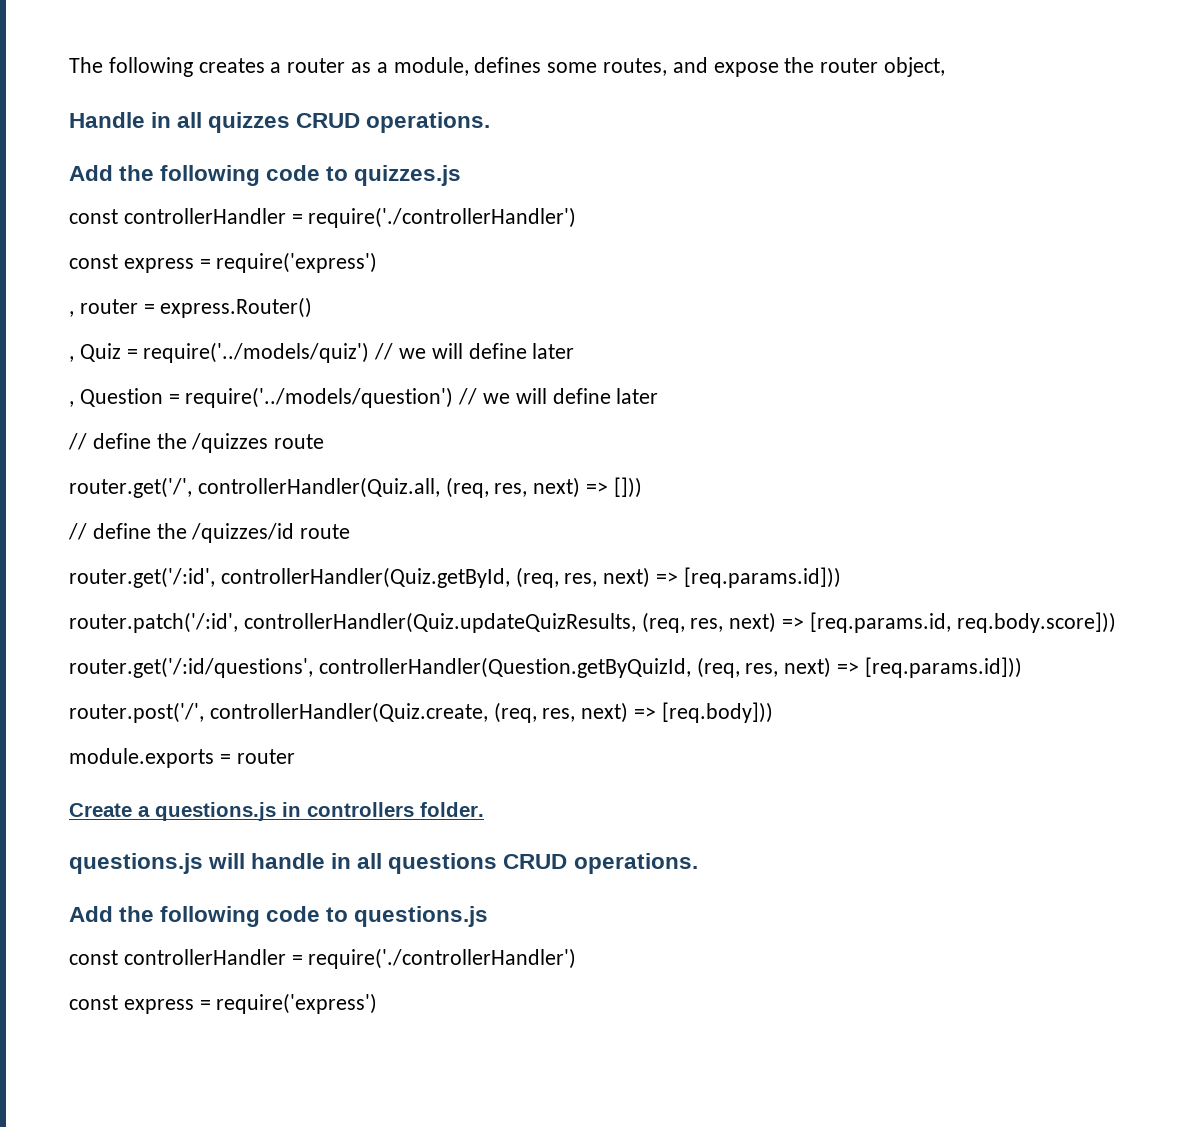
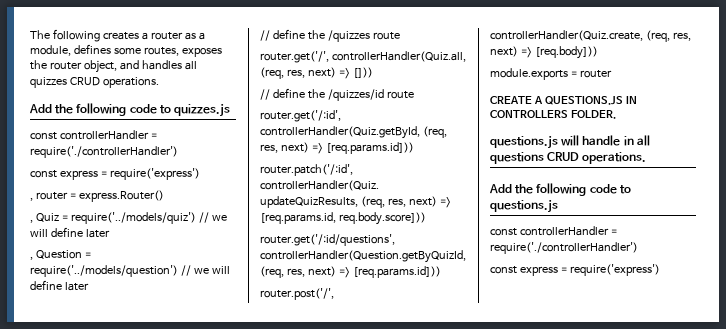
- The following creates a router as a module, defines some routes, and expose the router object,
- Handle in all quizzes CRUD operations.
+ The following creates a router as a module, defines some routes, exposes the router object, and handles all quizzes CRUD operations.
- Create a questions.js in controllers folder.
+ CREATE A QUESTIONS.JS IN CONTROLLERS FOLDER.

